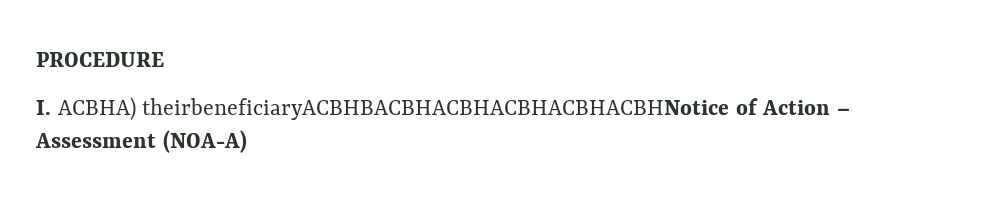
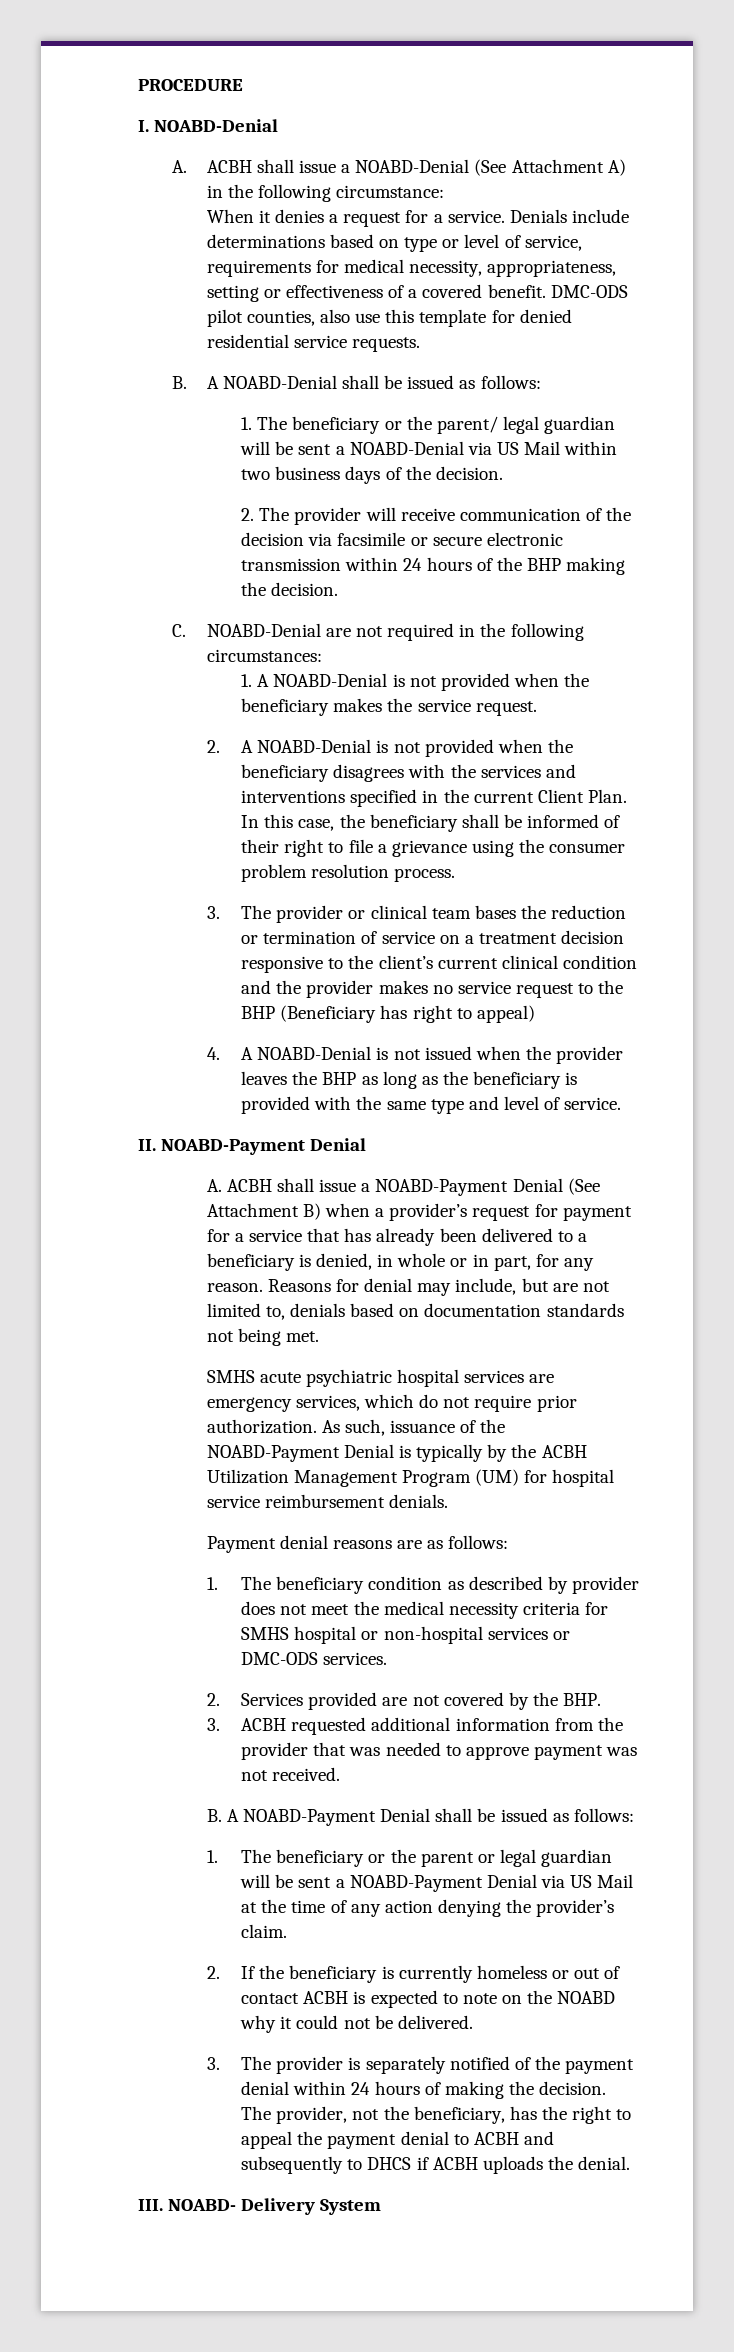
- I. ACBHA) theirbeneficiaryACBHBACBHACBHACBHACBHACBHNotice of Action – Assessment (NOA-A)
+ I. NOABD-Denial
+ A. ACBH shall issue a NOABD-Denial (See Attachment A) in the following circumstance:
+ When it denies a request for a service. Denials include determinations based on type or level of service, requirements for medical necessity, appropriateness, setting or effectiveness of a covered benefit. DMC-ODS pilot counties, also use this template for denied residential service requests.
+ B. A NOABD-Denial shall be issued as follows:
+ 1. The beneficiary or the parent/ legal guardian will be sent a NOABD-Denial via US Mail within two business days of the decision.
+ 2. The provider will receive communication of the decision via facsimile or secure electronic transmission within 24 hours of the BHP making the decision.
+ C. NOABD-Denial are not required in the following circumstances:
+ 1. A NOABD-Denial is not provided when the beneficiary makes the service request.
+ 2. A NOABD-Denial is not provided when the beneficiary disagrees with the services and interventions specified in the current Client Plan. In this case, the beneficiary shall be informed of their right to file a grievance using the consumer problem resolution process.
+ 3. The provider or clinical team bases the reduction or termination of service on a treatment decision responsive to the client’s current clinical condition and the provider makes no service request to the BHP (Beneficiary has right to appeal)
+ 4. A NOABD-Denial is not issued when the provider leaves the BHP as long as the beneficiary is provided with the same type and level of service.
+ II. NOABD-Payment Denial
+ A. ACBH shall issue a NOABD-Payment Denial (See Attachment B) when a provider’s request for payment for a service that has already been delivered to a beneficiary is denied, in whole or in part, for any reason. Reasons for denial may include, but are not limited to, denials based on documentation standards not being met.
+ SMHS acute psychiatric hospital services are emergency services, which do not require prior authorization. As such, issuance of the NOABD-Payment Denial is typically by the ACBH Utilization Management Program (UM) for hospital service reimbursement denials.
+ Payment denial reasons are as follows:
+ 1. The beneficiary condition as described by provider does not meet the medical necessity criteria for SMHS hospital or non-hospital services or DMC-ODS services.
+ 2. Services provided are not covered by the BHP.
+ 3. ACBH requested additional information from the provider that was needed to approve payment was not received.
+ B. A NOABD-Payment Denial shall be issued as follows:
+ 1. The beneficiary or the parent or legal guardian will be sent a NOABD-Payment Denial via US Mail at the time of any action denying the provider’s claim.
+ 2. If the beneficiary is currently homeless or out of contact ACBH is expected to note on the NOABD why it could not be delivered.
+ 3. The provider is separately notified of the payment denial within 24 hours of making the decision. The provider, not the beneficiary, has the right to appeal the payment denial to ACBH and subsequently to DHCS if ACBH uploads the denial.
+ III. NOABD- Delivery System

